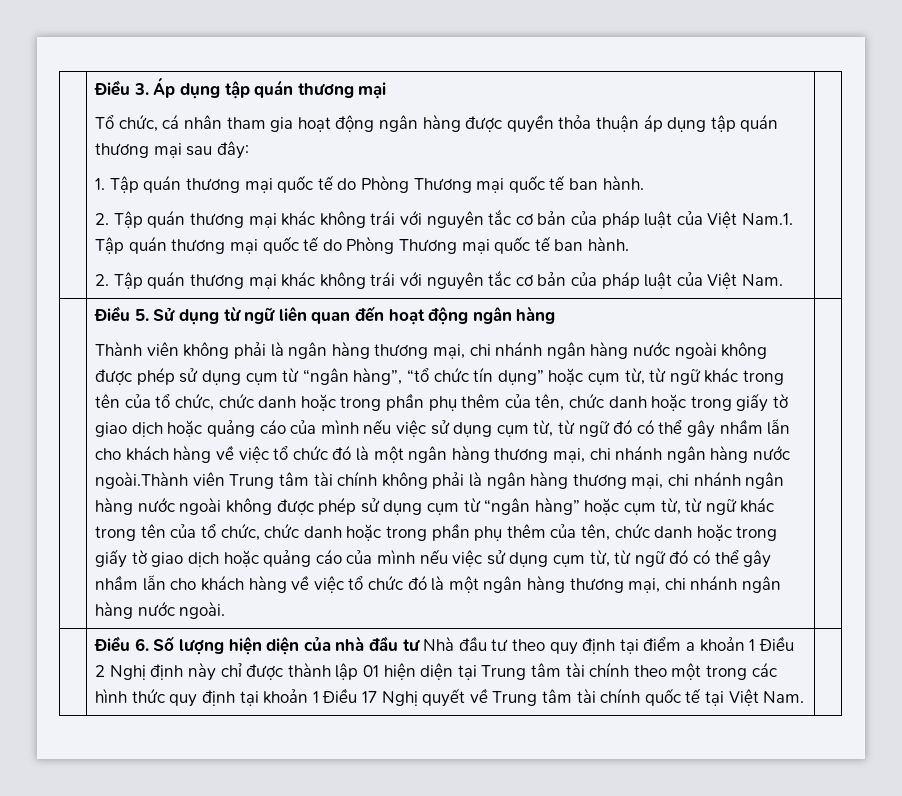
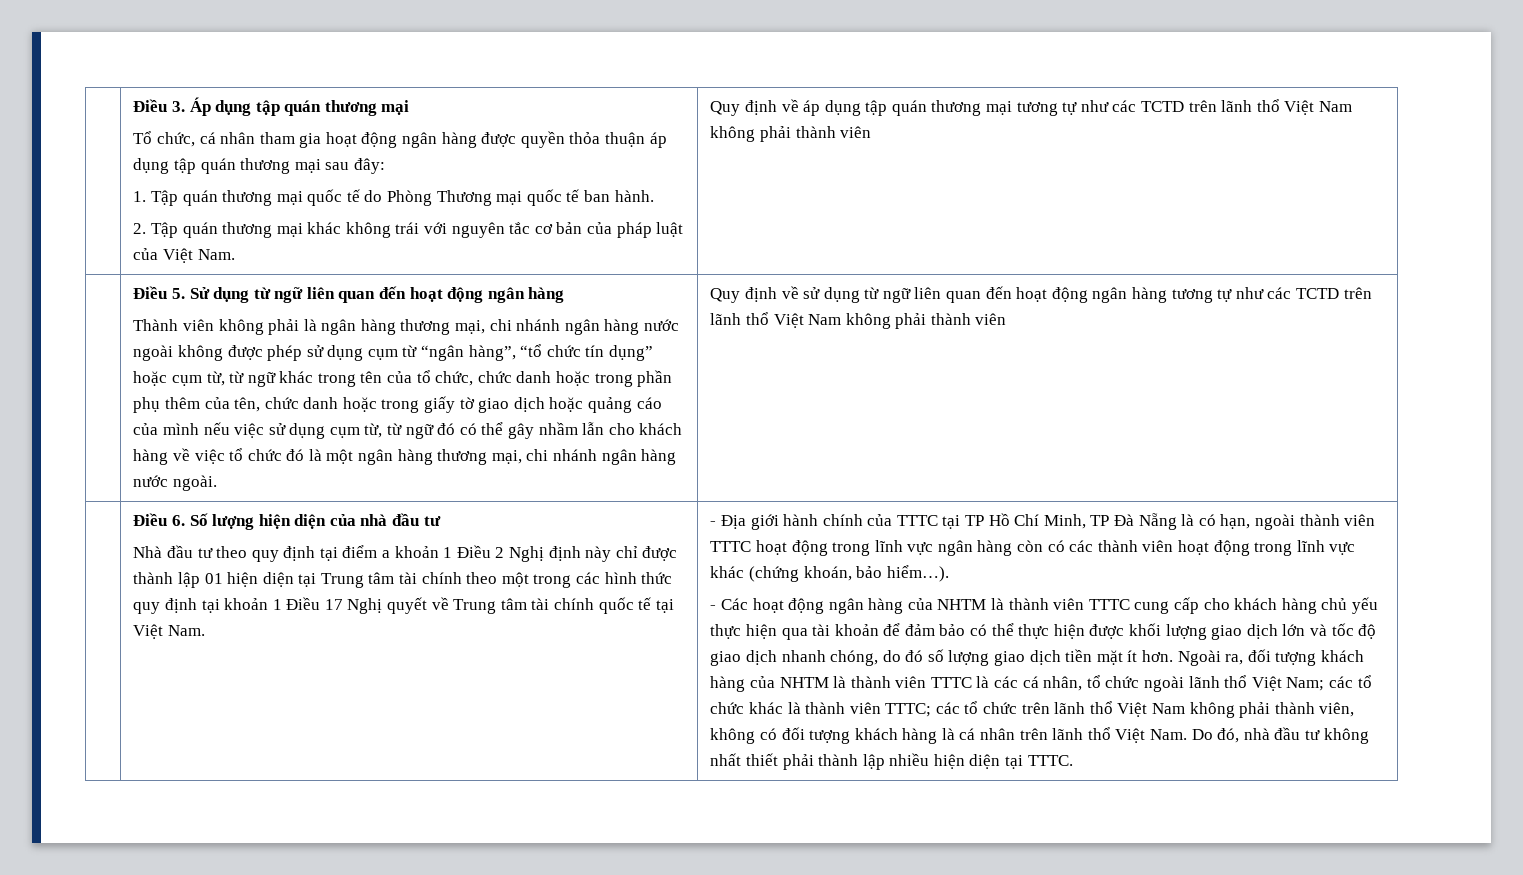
- 2. Tập quán thương mại khác không trái với nguyên tắc cơ bản của pháp luật của Việt Nam.1. Tập quán thương mại quốc tế do Phòng Thương mại quốc tế ban hành.
- 2. Tập quán thương mại khác không trái với nguyên tắc cơ bản của pháp luật của Việt Nam.
+ 2. Tập quán thương mại khác không trái với nguyên tắc cơ bản của pháp luật của Việt Nam. | Quy định về áp dụng tập quán thương mại tương tự như các TCTD trên lãnh thổ Việt Nam không phải thành viên
- Thành viên không phải là ngân hàng thương mại, chi nhánh ngân hàng nước ngoài không được phép sử dụng cụm từ “ngân hàng”, “tổ chức tín dụng” hoặc cụm từ, từ ngữ khác trong tên của tổ chức, chức danh hoặc trong phần phụ thêm của tên, chức danh hoặc trong giấy tờ giao dịch hoặc quảng cáo của mình nếu việc sử dụng cụm từ, từ ngữ đó có thể gây nhầm lẫn cho khách hàng về việc tổ chức đó là một ngân hàng thương mại, chi nhánh ngân hàng nước ngoài.Thành viên Trung tâm tài chính không phải là ngân hàng thương mại, chi nhánh ngân hàng nước ngoài không được phép sử dụng cụm từ “ngân hàng” hoặc cụm từ, từ ngữ khác trong tên của tổ chức, chức danh hoặc trong phần phụ thêm của tên, chức danh hoặc trong giấy tờ giao dịch hoặc quảng cáo của mình nếu việc sử dụng cụm từ, từ ngữ đó có thể gây nhầm lẫn cho khách hàng về việc tổ chức đó là một ngân hàng thương mại, chi nhánh ngân hàng nước ngoài.
+ Thành viên không phải là ngân hàng thương mại, chi nhánh ngân hàng nước ngoài không được phép sử dụng cụm từ “ngân hàng”, “tổ chức tín dụng” hoặc cụm từ, từ ngữ khác trong tên của tổ chức, chức danh hoặc trong phần phụ thêm của tên, chức danh hoặc trong giấy tờ giao dịch hoặc quảng cáo của mình nếu việc sử dụng cụm từ, từ ngữ đó có thể gây nhầm lẫn cho khách hàng về việc tổ chức đó là một ngân hàng thương mại, chi nhánh ngân hàng nước ngoài. | Quy định về sử dụng từ ngữ liên quan đến hoạt động ngân hàng tương tự như các TCTD trên lãnh thổ Việt Nam không phải thành viên
- Điều 6. Số lượng hiện diện của nhà đầu tư Nhà đầu tư theo quy định tại điểm a khoản 1 Điều 2 Nghị định này chỉ được thành lập 01 hiện diện tại Trung tâm tài chính theo một trong các hình thức quy định tại khoản 1 Điều 17 Nghị quyết về Trung tâm tài chính quốc tế tại Việt Nam.
+ Điều 6. Số lượng hiện diện của nhà đầu tư
+ Nhà đầu tư theo quy định tại điểm a khoản 1 Điều 2 Nghị định này chỉ được thành lập 01 hiện diện tại Trung tâm tài chính theo một trong các hình thức quy định tại khoản 1 Điều 17 Nghị quyết về Trung tâm tài chính quốc tế tại Việt Nam.
+ - Địa giới hành chính của TTTC tại TP Hồ Chí Minh, TP Đà Nẵng là có hạn, ngoài thành viên TTTC hoạt động trong lĩnh vực ngân hàng còn có các thành viên hoạt động trong lĩnh vực khác (chứng khoán, bảo hiểm…).
+ - Các hoạt động ngân hàng của NHTM là thành viên TTTC cung cấp cho khách hàng chủ yếu thực hiện qua tài khoản để đảm bảo có thể thực hiện được khối lượng giao dịch lớn và tốc độ giao dịch nhanh chóng, do đó số lượng giao dịch tiền mặt ít hơn. Ngoài ra, đối tượng khách hàng của NHTM là thành viên TTTC là các cá nhân, tổ chức ngoài lãnh thổ Việt Nam; các tổ chức khác là thành viên TTTC; các tổ chức trên lãnh thổ Việt Nam không phải thành viên, không có đối tượng khách hàng là cá nhân trên lãnh thổ Việt Nam. Do đó, nhà đầu tư không nhất thiết phải thành lập nhiều hiện diện tại TTTC.

